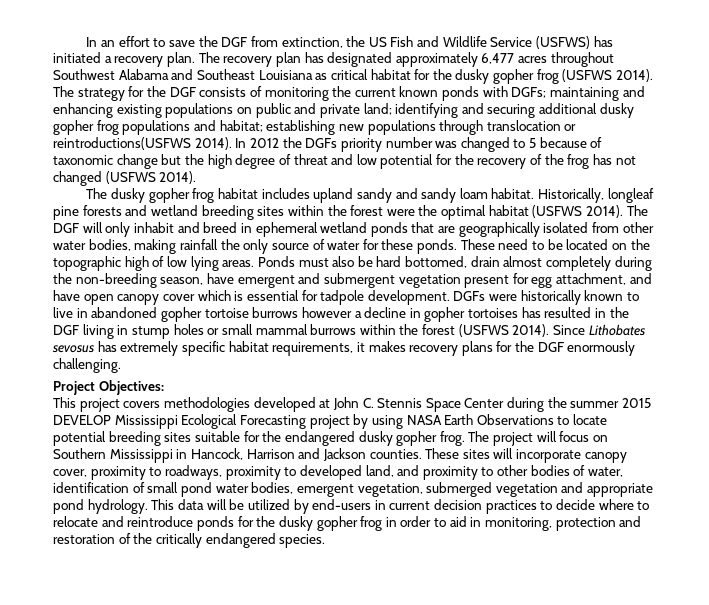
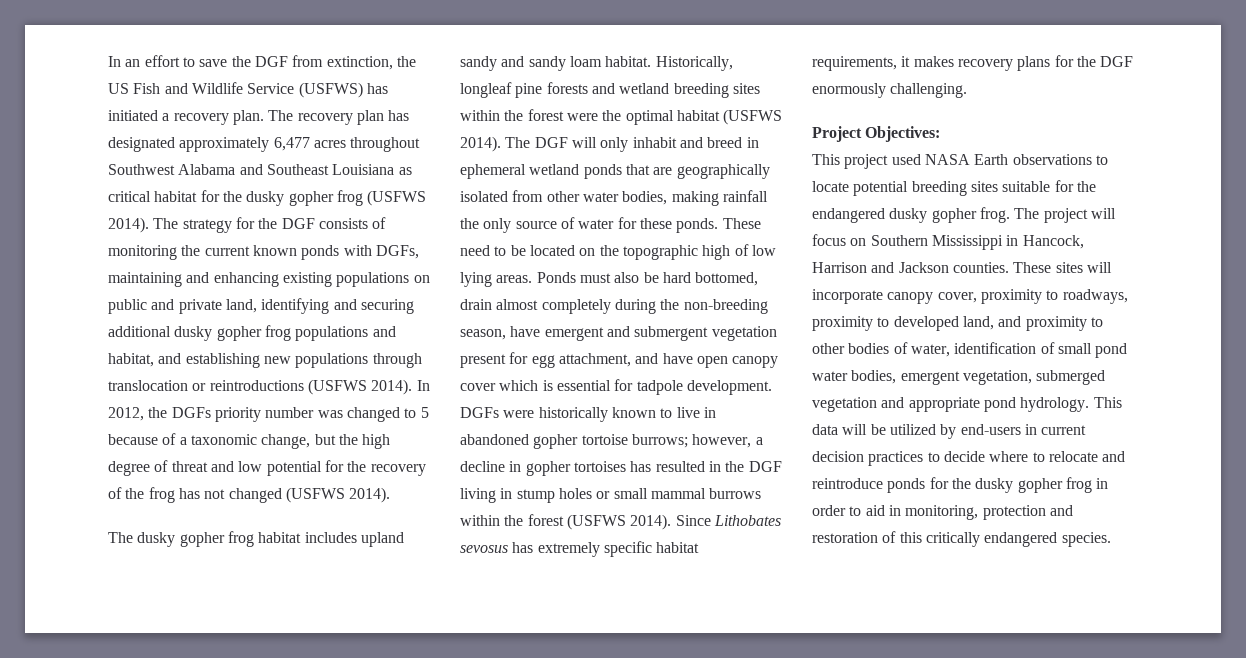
- The strategy for the DGF consists of monitoring the current known ponds with DGFs; maintaining and enhancing existing populations on public and private land; identifying and securing additional dusky gopher frog populations and habitat; establishing new populations through translocation or reintroductions(USFWS 2014).
+ The strategy for the DGF consists of monitoring the current known ponds with DGFs, maintaining and enhancing existing populations on public and private land, identifying and securing additional dusky gopher frog populations and habitat, and establishing new populations through translocation or reintroductions (USFWS 2014).
- In 2012 the DGFs priority number was changed to 5 because of taxonomic change but the high degree of threat and low potential for the recovery of the frog has not changed (USFWS 2014).
+ In 2012, the DGFs priority number was changed to 5 because of a taxonomic change, but the high degree of threat and low potential for the recovery of the frog has not changed (USFWS 2014).
- DGFs were historically known to live in abandoned gopher tortoise burrows however a decline in gopher tortoises has resulted in the DGF living in stump holes or small mammal burrows within the forest (USFWS 2014).
+ DGFs were historically known to live in abandoned gopher tortoise burrows; however, a decline in gopher tortoises has resulted in the DGF living in stump holes or small mammal burrows within the forest (USFWS 2014).
- This project covers methodologies developed at John C. Stennis Space Center during the summer 2015 DEVELOP Mississippi Ecological Forecasting project by using NASA Earth Observations to locate potential breeding sites suitable for the endangered dusky gopher frog.
+ This project used NASA Earth observations to locate potential breeding sites suitable for the endangered dusky gopher frog.
- This data will be utilized by end-users in current decision practices to decide where to relocate and reintroduce ponds for the dusky gopher frog in order to aid in monitoring, protection and restoration of the critically endangered species.
+ This data will be utilized by end-users in current decision practices to decide where to relocate and reintroduce ponds for the dusky gopher frog in order to aid in monitoring, protection and restoration of this critically endangered species.

